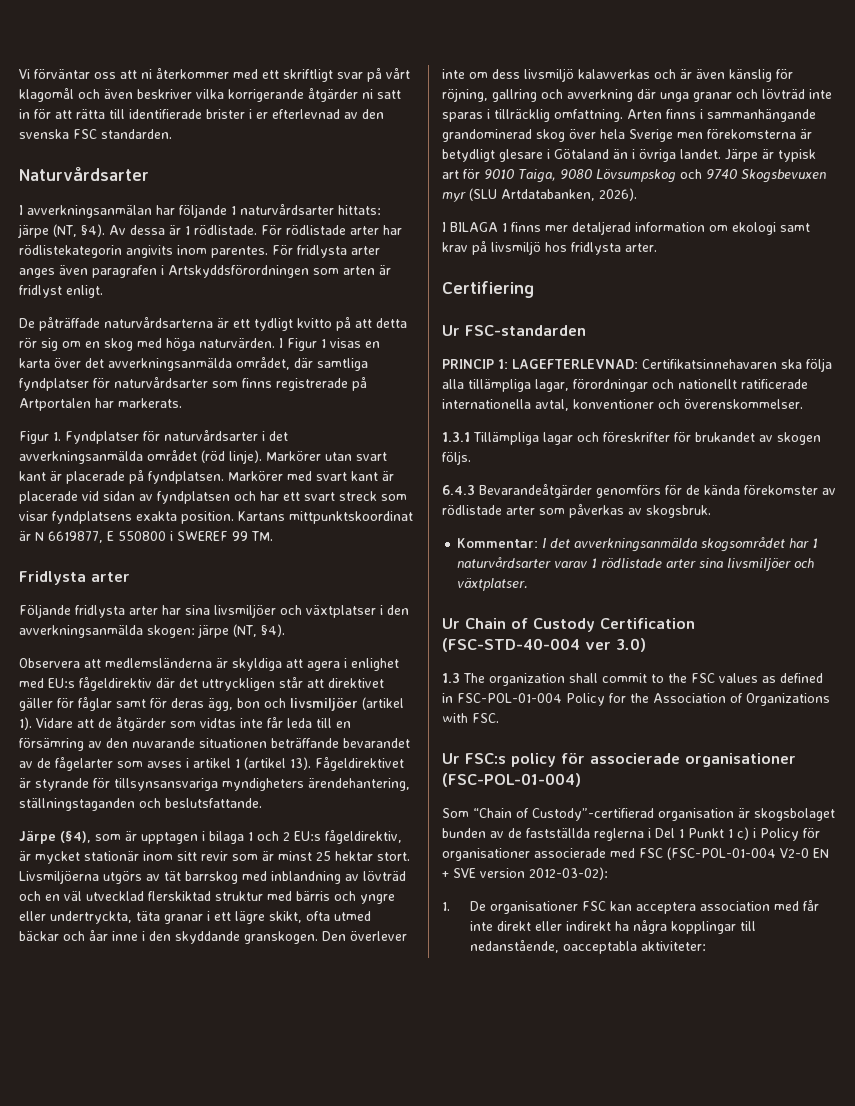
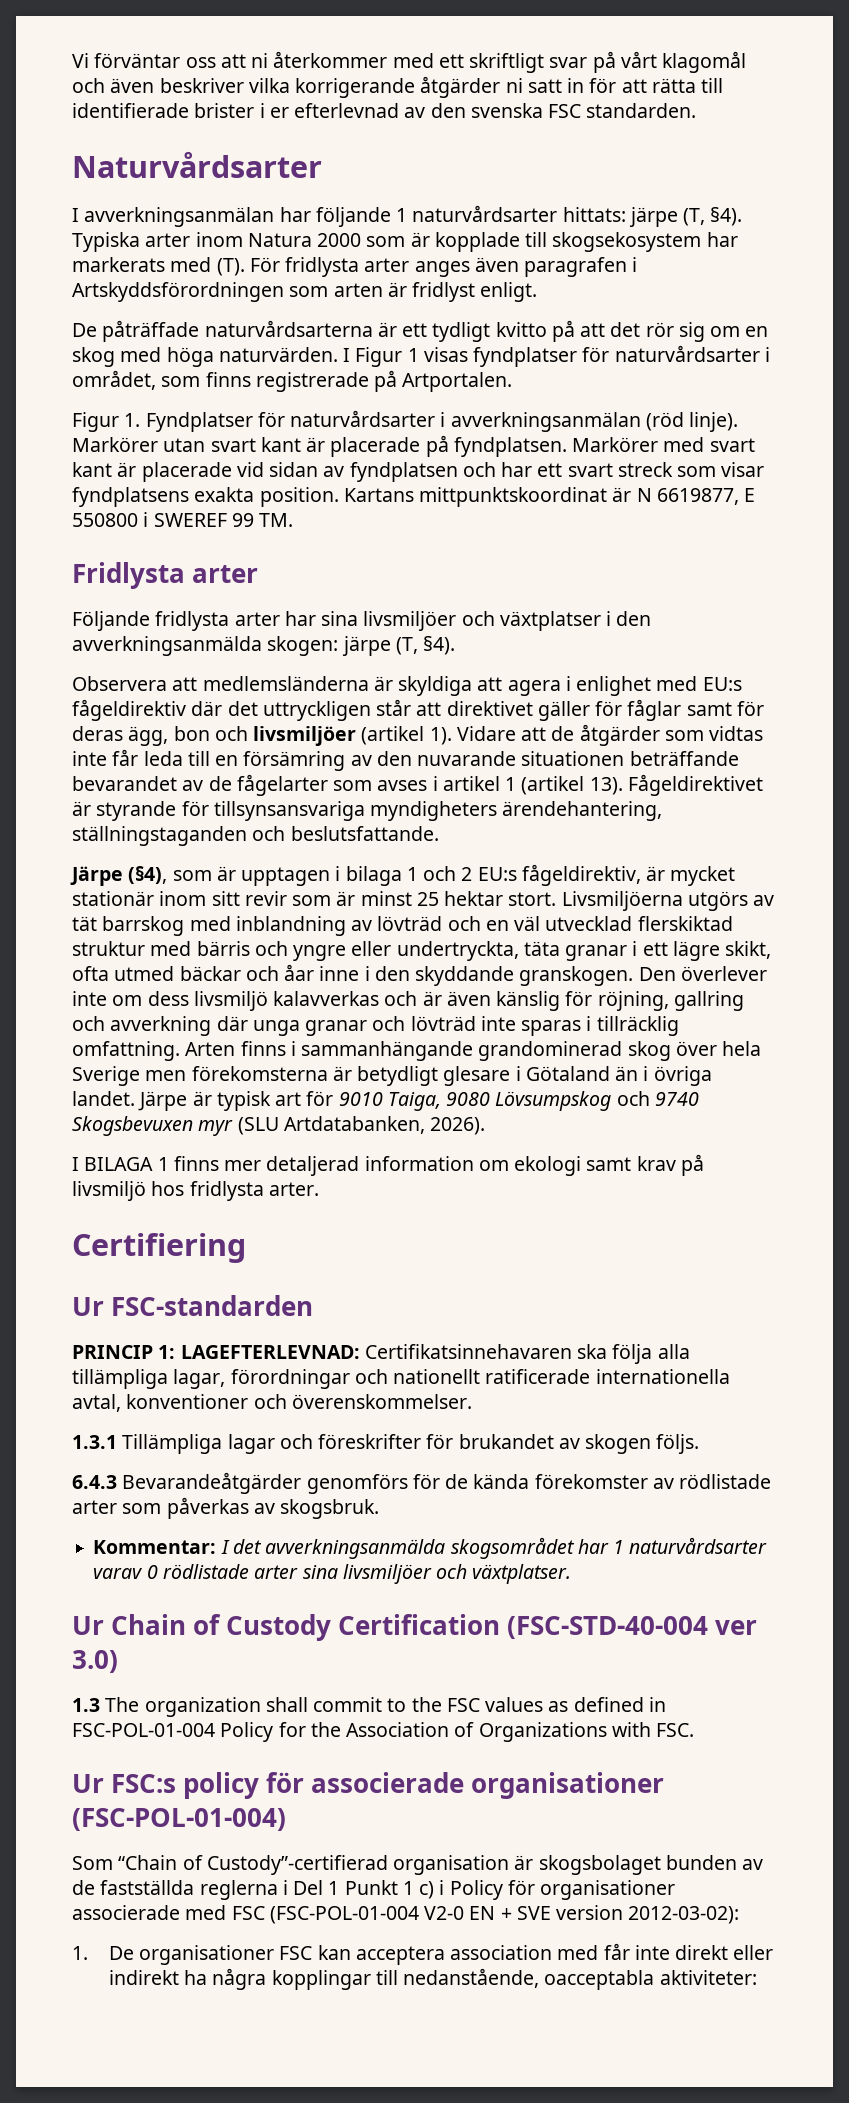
- I avverkningsanmälan har följande 1 naturvårdsarter hittats: järpe (NT, §4). Av dessa är 1 rödlistade. För rödlistade arter har rödlistekategorin angivits inom parentes. För fridlysta arter anges även paragrafen i Artskyddsförordningen som arten är fridlyst enligt.
+ I avverkningsanmälan har följande 1 naturvårdsarter hittats: järpe (T, §4). Typiska arter inom Natura 2000 som är kopplade till skogsekosystem har markerats med (T). För fridlysta arter anges även paragrafen i Artskyddsförordningen som arten är fridlyst enligt.
- De påträffade naturvårdsarterna är ett tydligt kvitto på att detta rör sig om en skog med höga naturvärden.
+ De påträffade naturvårdsarterna är ett tydligt kvitto på att det rör sig om en skog med höga naturvärden.
- I Figur 1 visas en karta över det avverkningsanmälda området, där samtliga fyndplatser för naturvårdsarter som finns registrerade på Artportalen har markerats.
+ I Figur 1 visas fyndplatser för naturvårdsarter i området, som finns registrerade på Artportalen.
- Figur 1. Fyndplatser för naturvårdsarter i det avverkningsanmälda området (röd linje).
+ Figur 1. Fyndplatser för naturvårdsarter i avverkningsanmälan (röd linje).
- Följande fridlysta arter har sina livsmiljöer och växtplatser i den avverkningsanmälda skogen: järpe (NT, §4).
+ Följande fridlysta arter har sina livsmiljöer och växtplatser i den avverkningsanmälda skogen: järpe (T, §4).
- Kommentar: I det avverkningsanmälda skogsområdet har 1 naturvårdsarter varav 1 rödlistade arter sina livsmiljöer och växtplatser.
+ Kommentar: I det avverkningsanmälda skogsområdet har 1 naturvårdsarter varav 0 rödlistade arter sina livsmiljöer och växtplatser.

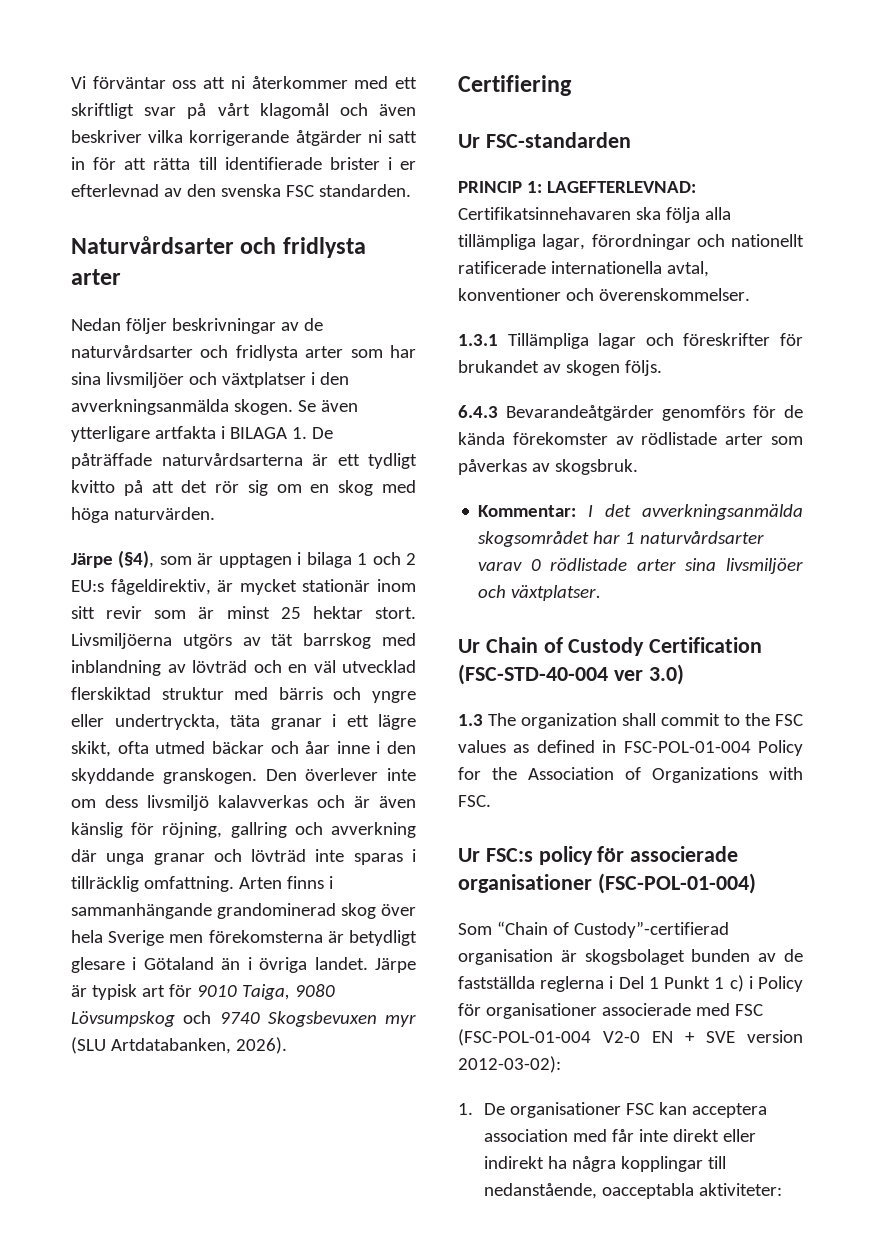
- Naturvårdsarter
- I avverkningsanmälan har följande 1 naturvårdsarter hittats: järpe (T, §4). Typiska arter inom Natura 2000 som är kopplade till skogsekosystem har markerats med (T). För fridlysta arter anges även paragrafen i Artskyddsförordningen som arten är fridlyst enligt.
- De påträffade naturvårdsarterna är ett tydligt kvitto på att det rör sig om en skog med höga naturvärden. I Figur 1 visas fyndplatser för naturvårdsarter i området, som finns registrerade på Artportalen.
- Figur 1. Fyndplatser för naturvårdsarter i avverkningsanmälan (röd linje). Markörer utan svart kant är placerade på fyndplatsen. Markörer med svart kant är placerade vid sidan av fyndplatsen och har ett svart streck som visar fyndplatsens exakta position. Kartans mittpunktskoordinat är N 6619877, E 550800 i SWEREF 99 TM.
- Fridlysta arter
- Följande fridlysta arter har sina livsmiljöer och växtplatser i den avverkningsanmälda skogen: järpe (T, §4).
- Observera att medlemsländerna är skyldiga att agera i enlighet med EU:s fågeldirektiv där det uttryckligen står att direktivet gäller för fåglar samt för deras ägg, bon och livsmiljöer (artikel 1). Vidare att de åtgärder som vidtas inte får leda till en försämring av den nuvarande situationen beträffande bevarandet av de fågelarter som avses i artikel 1 (artikel 13). Fågeldirektivet är styrande för tillsynsansvariga myndigheters ärendehantering, ställningstaganden och beslutsfattande.
+ Naturvårdsarter och fridlysta arter
+ Nedan följer beskrivningar av de naturvårdsarter och fridlysta arter som har sina livsmiljöer och växtplatser i den avverkningsanmälda skogen. Se även ytterligare artfakta i BILAGA 1. De påträffade naturvårdsarterna är ett tydligt kvitto på att det rör sig om en skog med höga naturvärden.
- I BILAGA 1 finns mer detaljerad information om ekologi samt krav på livsmiljö hos fridlysta arter.

